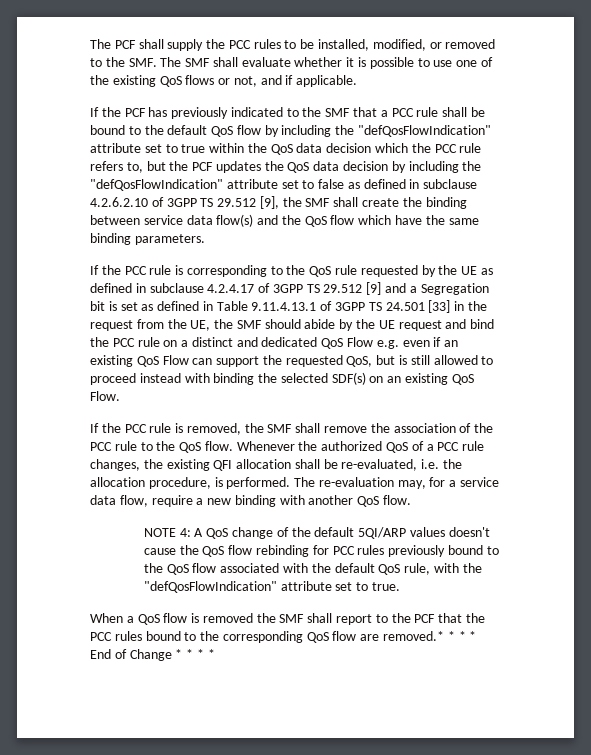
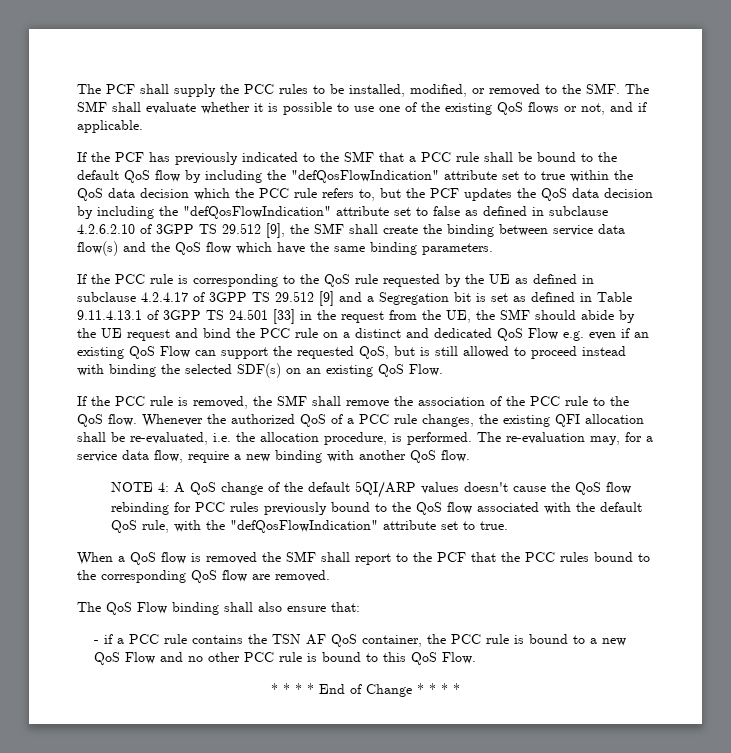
- When a QoS flow is removed the SMF shall report to the PCF that the PCC rules bound to the corresponding QoS flow are removed.* * * * End of Change * * * *
+ When a QoS flow is removed the SMF shall report to the PCF that the PCC rules bound to the corresponding QoS flow are removed.
+ The QoS Flow binding shall also ensure that:
+ - if a PCC rule contains the TSN AF QoS container, the PCC rule is bound to a new QoS Flow and no other PCC rule is bound to this QoS Flow.
+ * * * * End of Change * * * *

